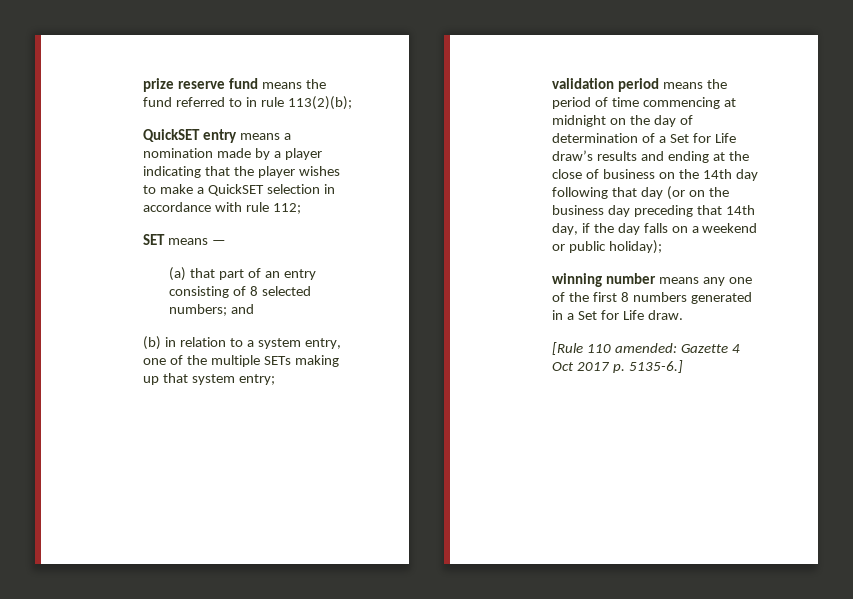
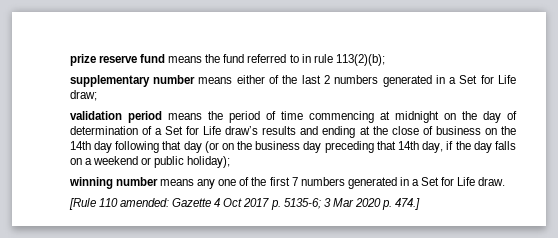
- QuickSET entry means a nomination made by a player indicating that the player wishes to make a QuickSET selection in accordance with rule 112;
- SET means —
- (a) that part of an entry consisting of 8 selected numbers; and
- (b) in relation to a system entry, one of the multiple SETs making up that system entry;
+ supplementary number means either of the last 2 numbers generated in a Set for Life draw;
- winning number means any one of the first 8 numbers generated in a Set for Life draw.
+ winning number means any one of the first 7 numbers generated in a Set for Life draw.
- [Rule 110 amended: Gazette 4 Oct 2017 p. 5135-6.]
+ [Rule 110 amended: Gazette 4 Oct 2017 p. 5135-6; 3 Mar 2020 p. 474.]

